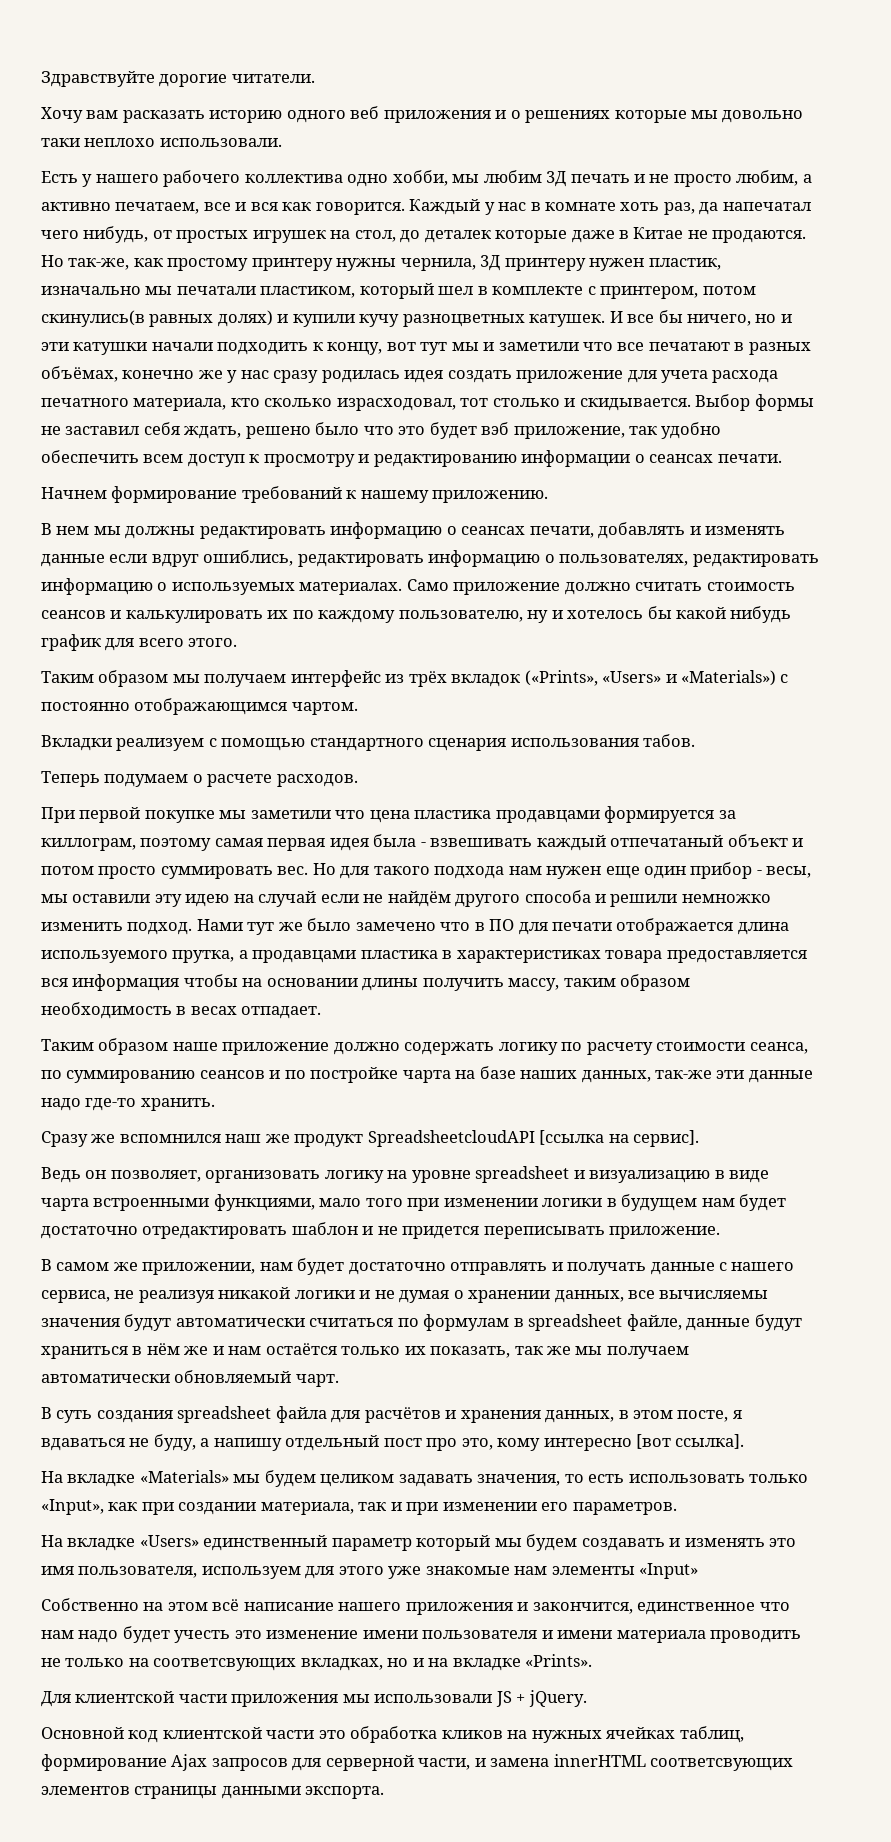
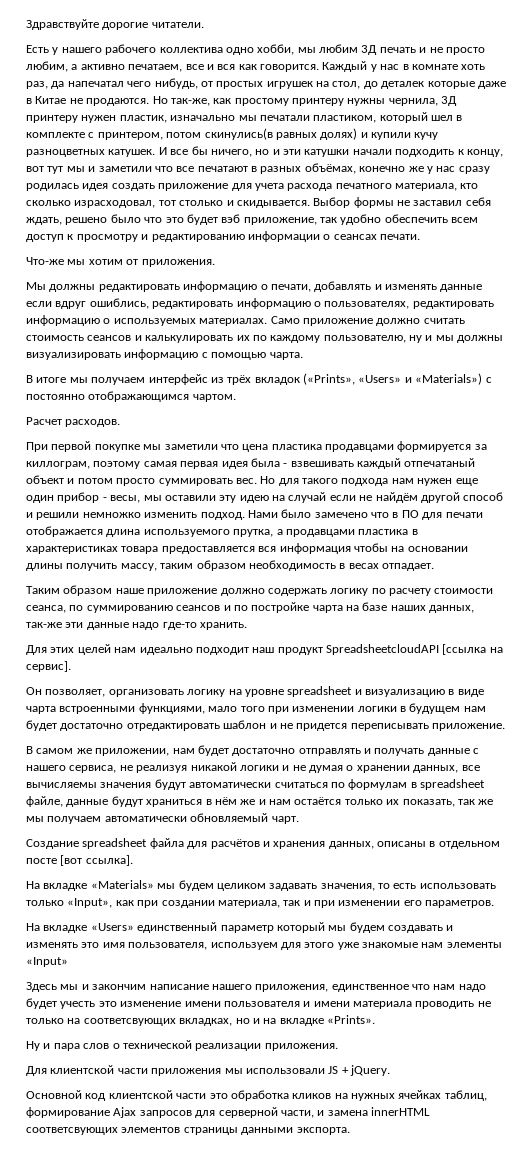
- Хочу вам расказать историю одного веб приложения и о решениях которые мы довольно таки неплохо использовали.
- Начнем формирование требований к нашему приложению.
- В нем мы должны редактировать информацию о сеансах печати, добавлять и изменять данные если вдруг ошиблись, редактировать информацию о пользователях, редактировать информацию о используемых материалах.
+ Что-же мы хотим от приложения.
+ Мы должны редактировать информацию о печати, добавлять и изменять данные если вдруг ошиблись, редактировать информацию о пользователях, редактировать информацию о используемых материалах.
- Само приложение должно считать стоимость сеансов и калькулировать их по каждому пользователю, ну и хотелось бы какой нибудь график для всего этого.
- Таким образом мы получаем интерфейс из трёх вкладок («Prints», «Users» и «Materials») с постоянно отображающимся чартом.
+ Само приложение должно считать стоимость сеансов и калькулировать их по каждому пользователю, ну и мы должны визуализировать информацию с помощью чарта.
+ В итоге мы получаем интерфейс из трёх вкладок («Prints», «Users» и «Materials») с постоянно отображающимся чартом.
- Вкладки реализуем с помощью стандартного сценария использования табов.
- Теперь подумаем о расчете расходов.
+ Расчет расходов.
- Но для такого подхода нам нужен еще один прибор - весы, мы оставили эту идею на случай если не найдём другого способа и решили немножко изменить подход.
+ Но для такого подхода нам нужен еще один прибор - весы, мы оставили эту идею на случай если не найдём другой способ и решили немножко изменить подход.
- Нами тут же было замечено что в ПО для печати отображается длина используемого прутка, а продавцами пластика в характеристиках товара предоставляется вся информация чтобы на основании длины получить массу, таким образом необходимость в весах отпадает.
+ Нами было замечено что в ПО для печати отображается длина используемого прутка, а продавцами пластика в характеристиках товара предоставляется вся информация чтобы на основании длины получить массу, таким образом необходимость в весах отпадает.
- Сразу же вспомнился наш же продукт SpreadsheetcloudAPI [ссылка на сервис].
+ Для этих целей нам идеально подходит наш продукт SpreadsheetcloudAPI [ссылка на сервис].
- Ведь он позволяет, организовать логику на уровне spreadsheet и визуализацию в виде чарта встроенными функциями, мало того при изменении логики в будущем нам будет достаточно отредактировать шаблон и не придется переписывать приложение.
+ Он позволяет, организовать логику на уровне spreadsheet и визуализацию в виде чарта встроенными функциями, мало того при изменении логики в будущем нам будет достаточно отредактировать шаблон и не придется переписывать приложение.
- В суть создания spreadsheet файла для расчётов и хранения данных, в этом посте, я вдаваться не буду, а напишу отдельный пост про это, кому интересно [вот ссылка].
+ Создание spreadsheet файла для расчётов и хранения данных, описаны в отдельном посте [вот ссылка].
- Собственно на этом всё написание нашего приложения и закончится, единственное что нам надо будет учесть это изменение имени пользователя и имени материала проводить не только на соответсвующих вкладках, но и на вкладке «Prints».
+ Здесь мы и закончим написание нашего приложения, единственное что нам надо будет учесть это изменение имени пользователя и имени материала проводить не только на соответсвующих вкладках, но и на вкладке «Prints».
+ Ну и пара слов о технической реализации приложения.

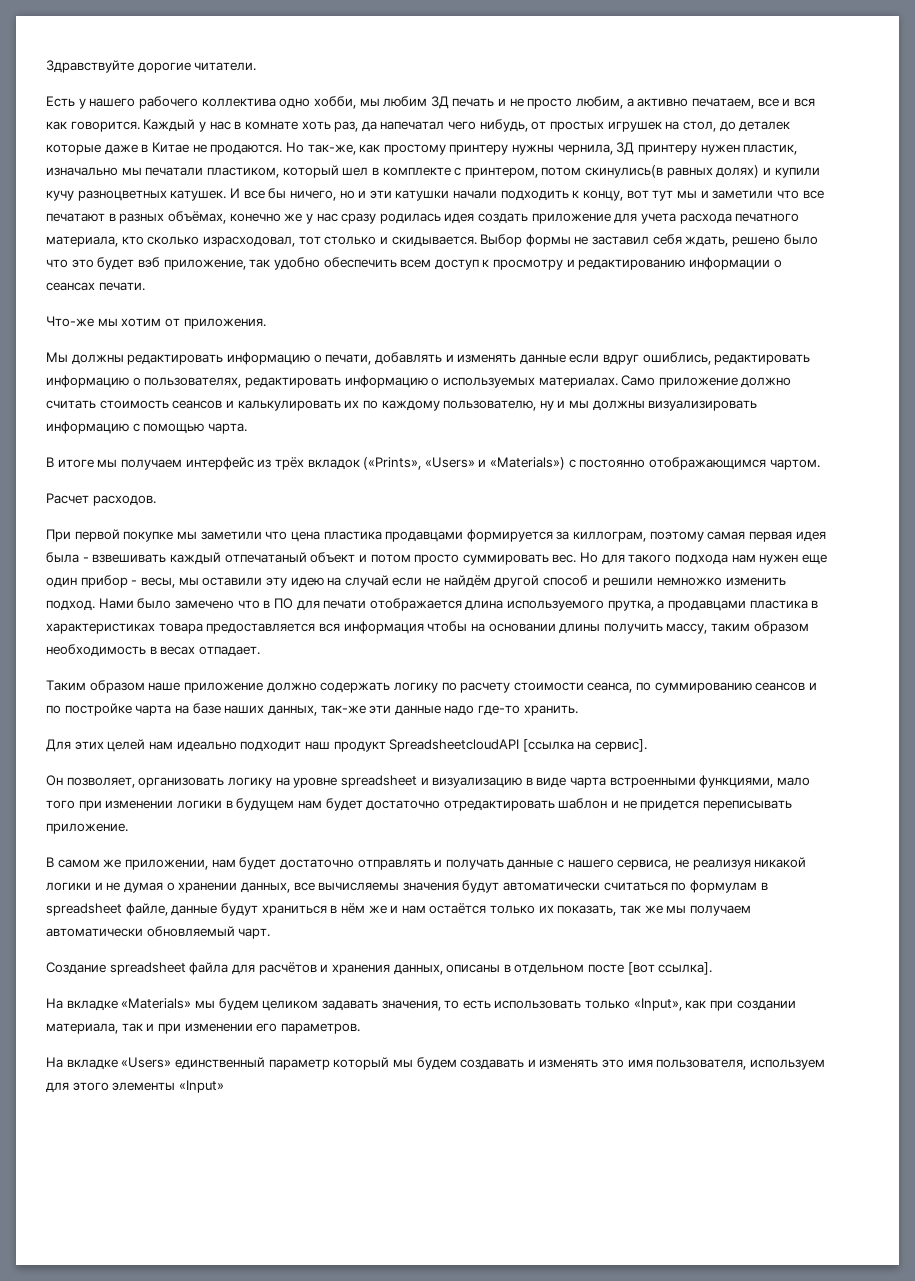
- На вкладке «Users» единственный параметр который мы будем создавать и изменять это имя пользователя, используем для этого уже знакомые нам элементы «Input»
+ На вкладке «Users» единственный параметр который мы будем создавать и изменять это имя пользователя, используем для этого элементы «Input»
- Здесь мы и закончим написание нашего приложения, единственное что нам надо будет учесть это изменение имени пользователя и имени материала проводить не только на соответсвующих вкладках, но и на вкладке «Prints».
- Ну и пара слов о технической реализации приложения.
- Для клиентской части приложения мы использовали JS + jQuery.
- Основной код клиентской части это обработка кликов на нужных ячейках таблиц, формирование Ajax запросов для серверной части, и замена innerHTML соответсвующих элементов страницы данными экспорта.

